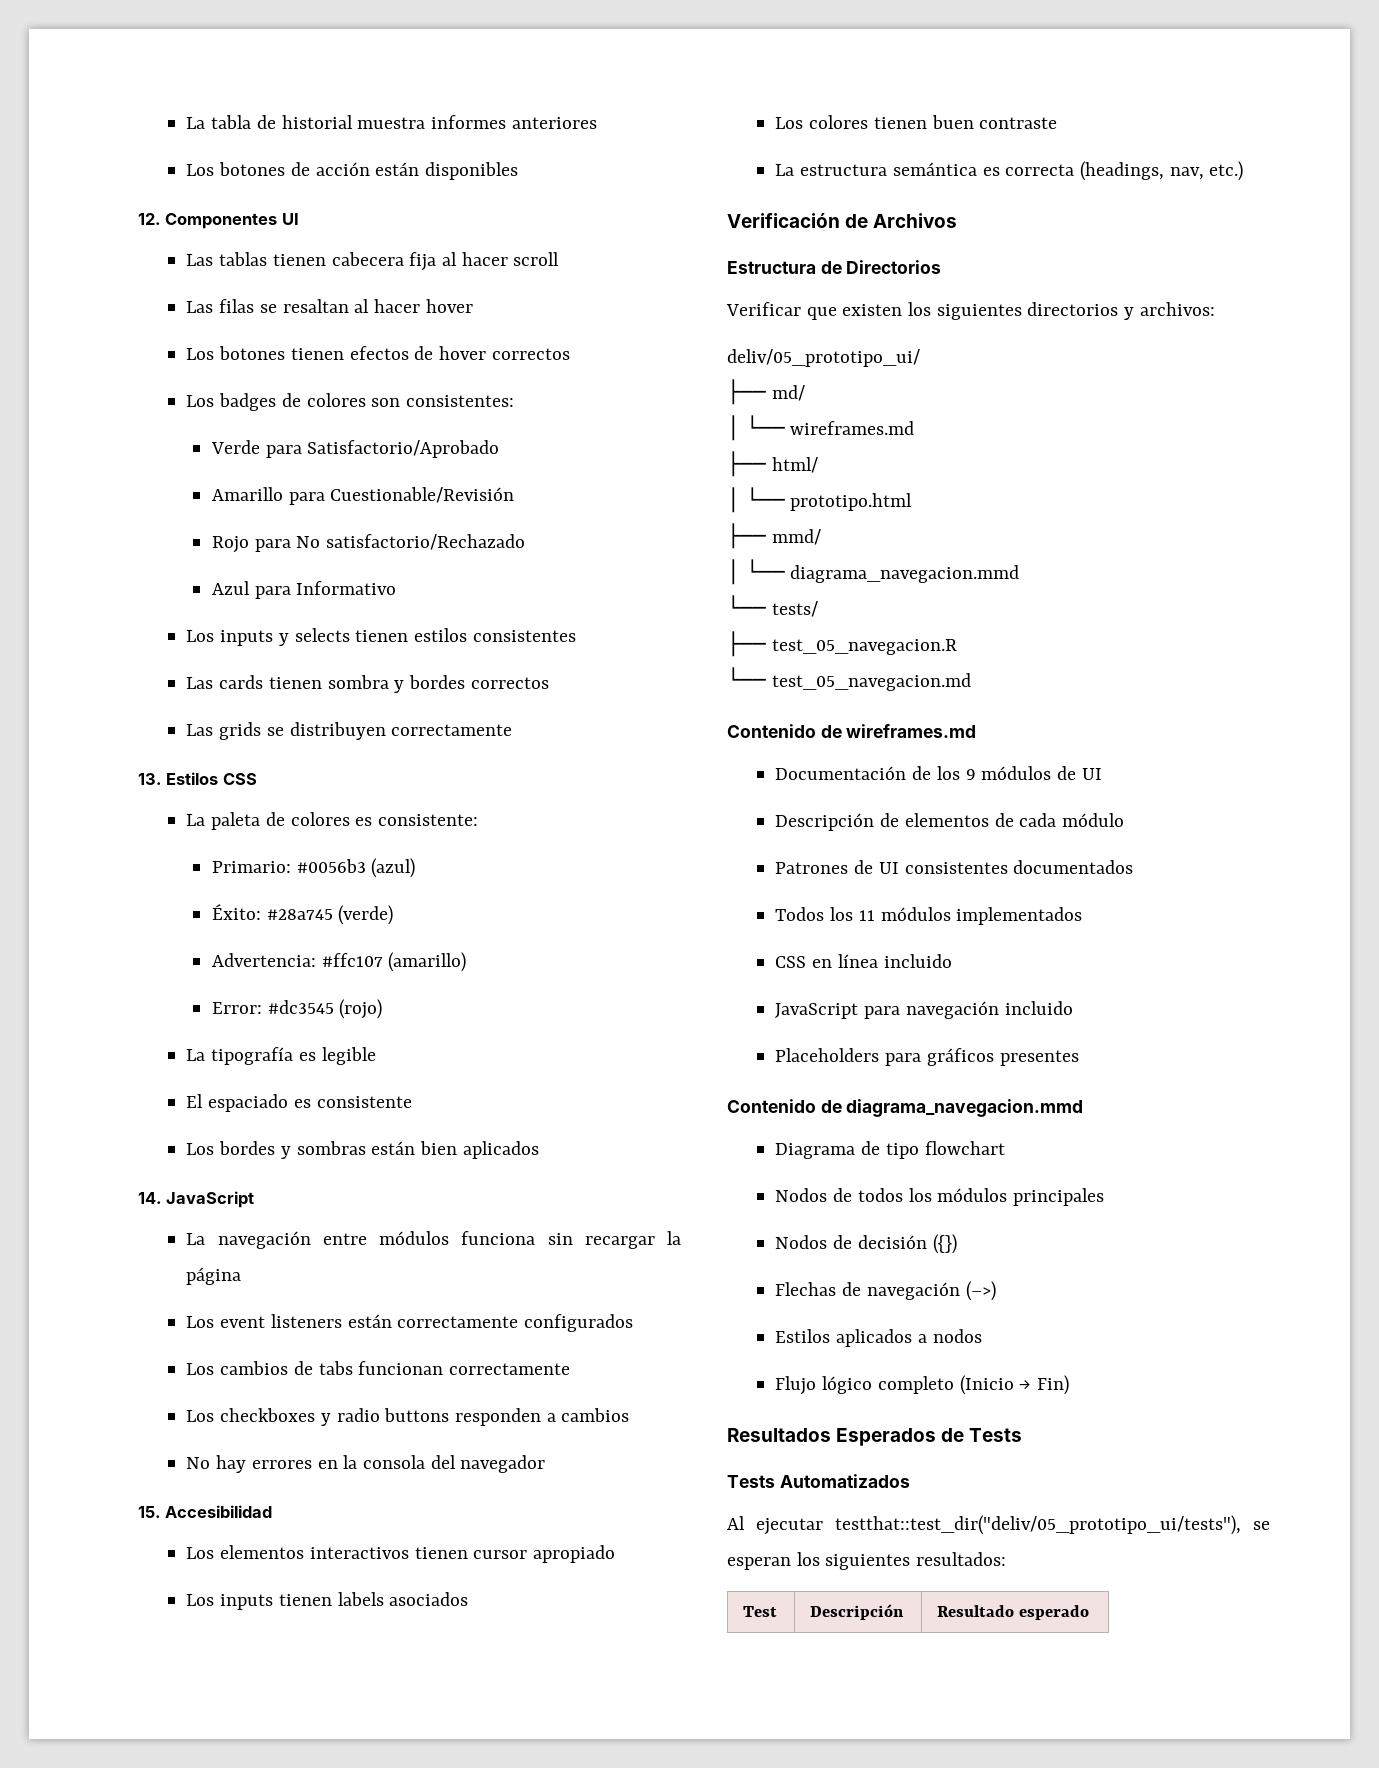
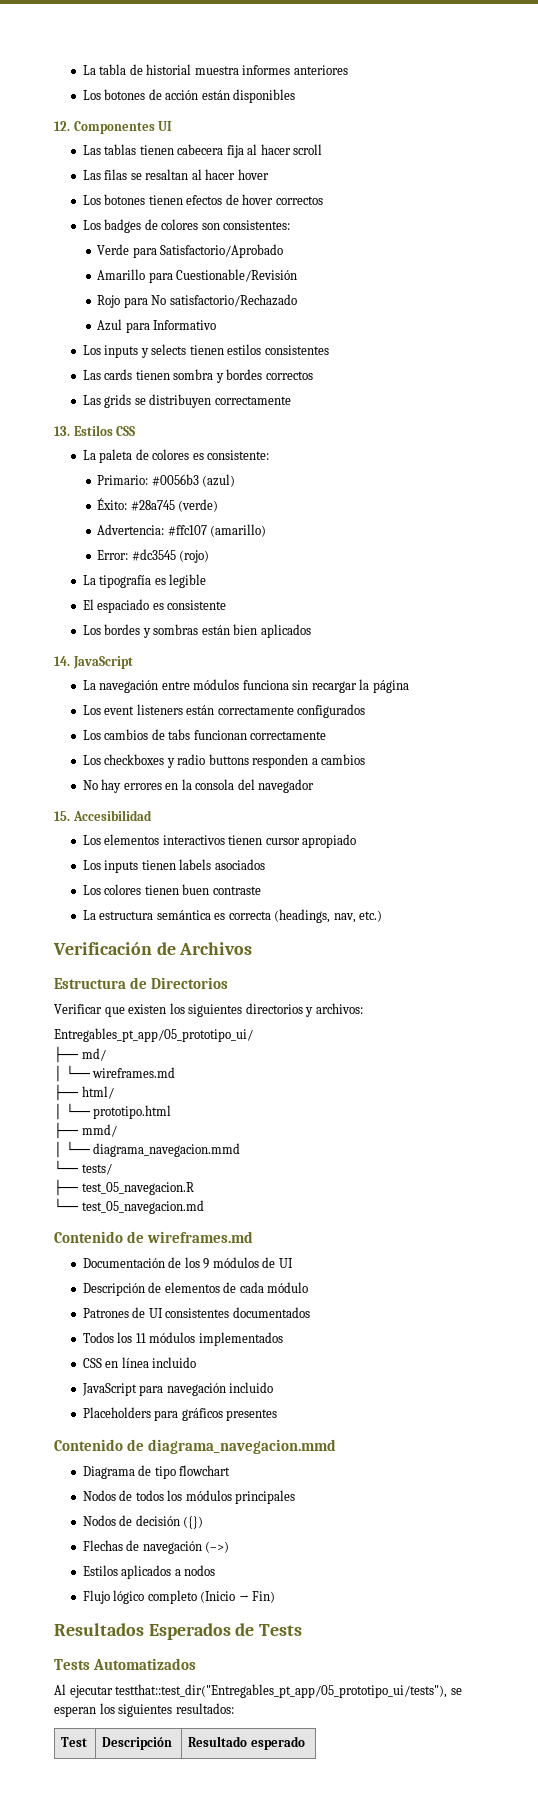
- deliv/05_prototipo_ui/
+ Entregables_pt_app/05_prototipo_ui/
- Al ejecutar testthat::test_dir("deliv/05_prototipo_ui/tests"), se esperan los siguientes resultados:
+ Al ejecutar testthat::test_dir("Entregables_pt_app/05_prototipo_ui/tests"), se esperan los siguientes resultados:

